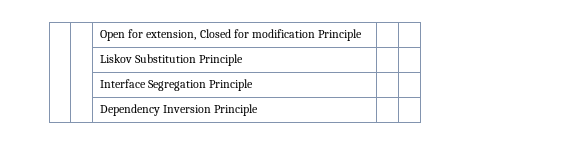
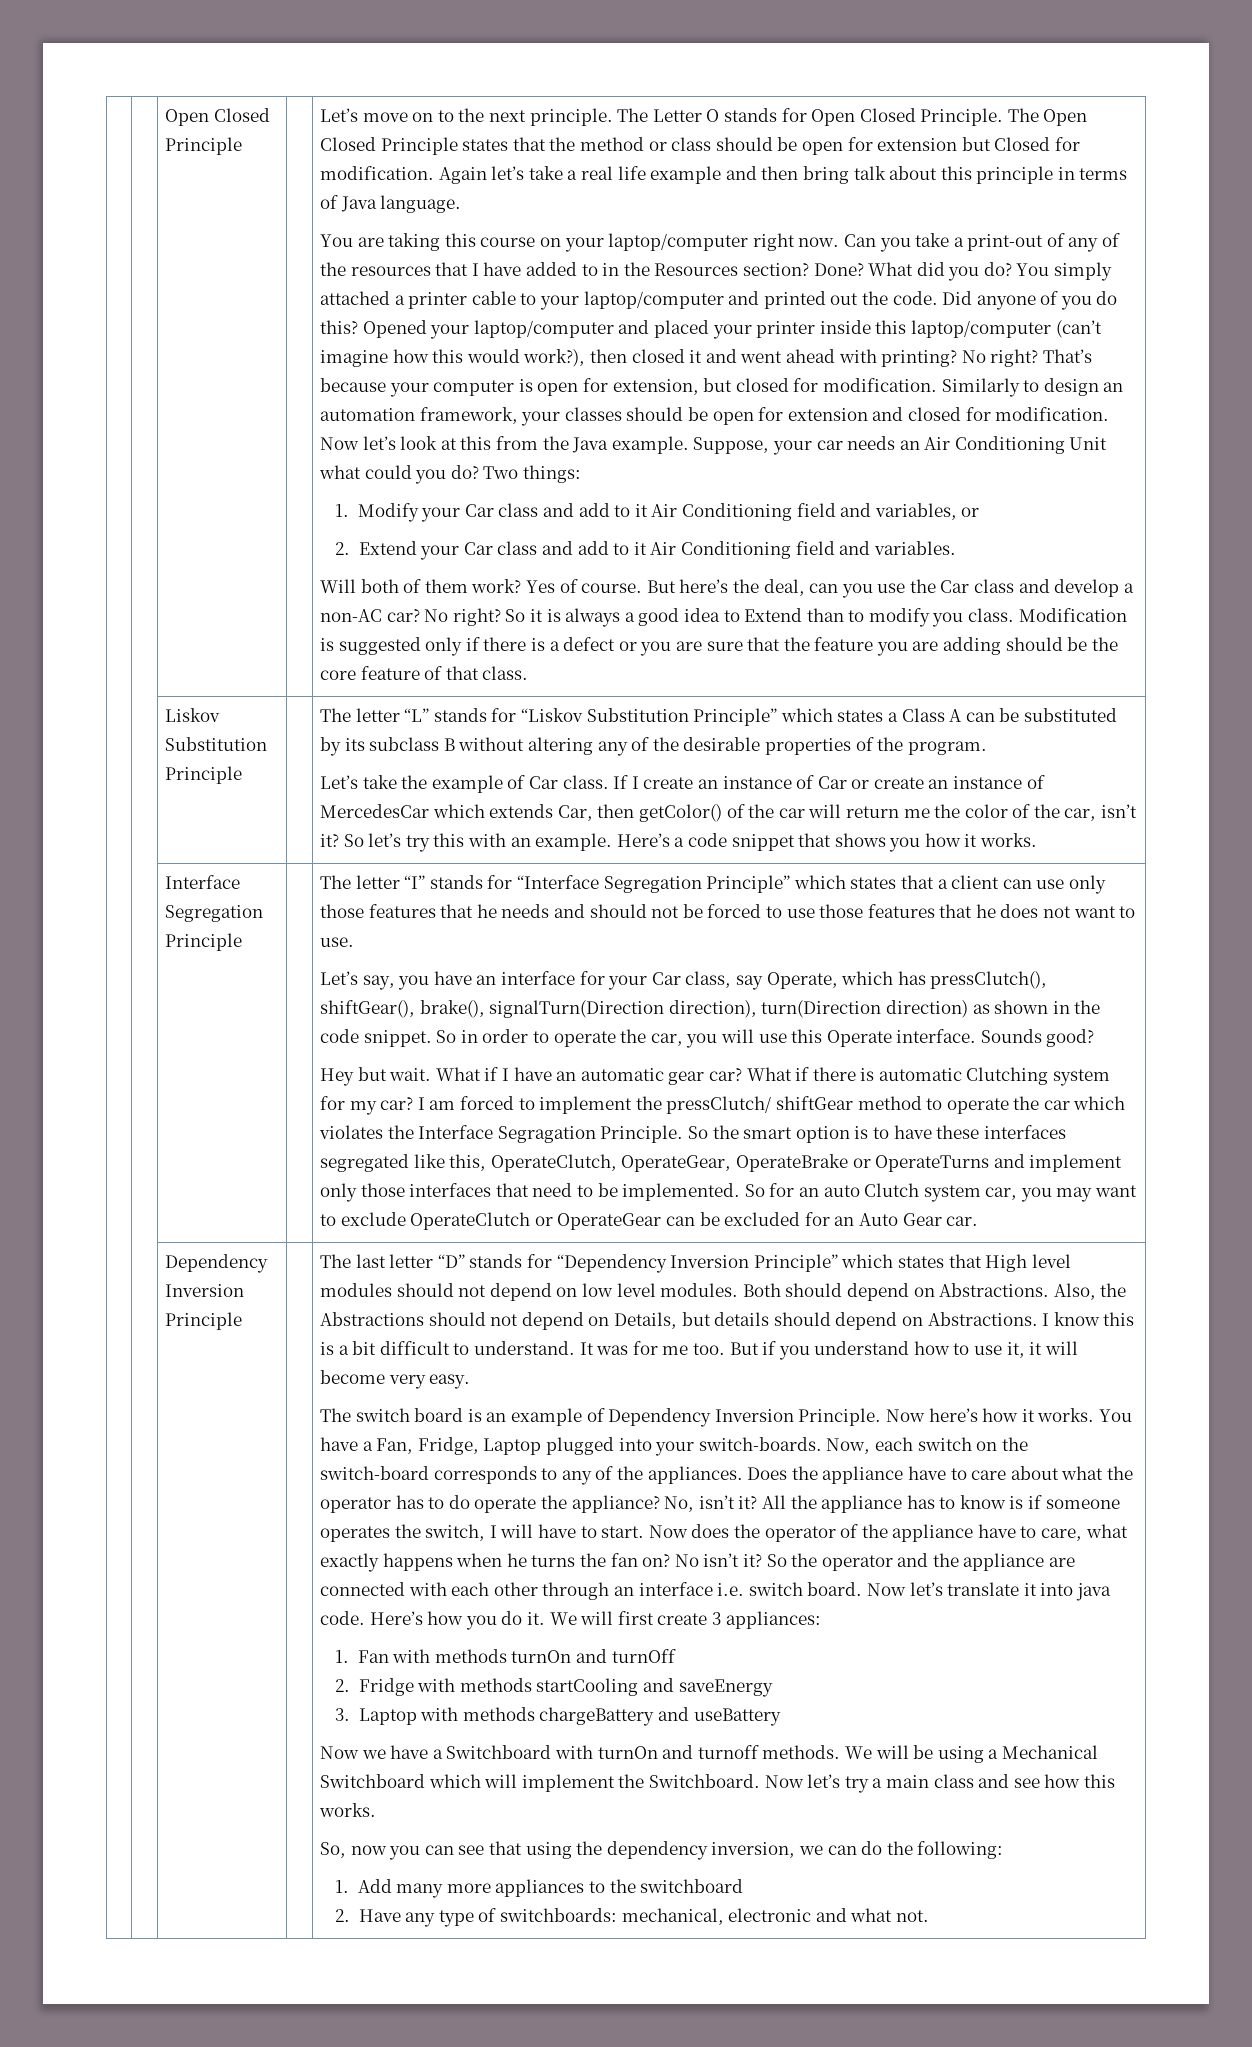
- Open for extension, Closed for modification Principle | |
- | | Liskov Substitution Principle | |
- | | Interface Segregation Principle | |
- | | Dependency Inversion Principle | |
+ Open Closed Principle | | Let’s move on to the next principle. The Letter O stands for Open Closed Principle. The Open Closed Principle states that the method or class should be open for extension but Closed for modification. Again let’s take a real life example and then bring talk about this principle in terms of Java language.
+ You are taking this course on your laptop/computer right now. Can you take a print-out of any of the resources that I have added to in the Resources section? Done? What did you do? You simply attached a printer cable to your laptop/computer and printed out the code. Did anyone of you do this? Opened your laptop/computer and placed your printer inside this laptop/computer (can’t imagine how this would work?), then closed it and went ahead with printing? No right? That’s because your computer is open for extension, but closed for modification. Similarly to design an automation framework, your classes should be open for extension and closed for modification. Now let’s look at this from the Java example. Suppose, your car needs an Air Conditioning Unit what could you do? Two things:
+ 1. Modify your Car class and add to it Air Conditioning field and variables, or
+ 2. Extend your Car class and add to it Air Conditioning field and variables.
+ Will both of them work? Yes of course. But here’s the deal, can you use the Car class and develop a non-AC car? No right? So it is always a good idea to Extend than to modify you class. Modification is suggested only if there is a defect or you are sure that the feature you are adding should be the core feature of that class.
+ | | Liskov Substitution Principle | | The letter “L” stands for “Liskov Substitution Principle” which states a Class A can be substituted by its subclass B without altering any of the desirable properties of the program.
+ Let’s take the example of Car class. If I create an instance of Car or create an instance of MercedesCar which extends Car, then getColor() of the car will return me the color of the car, isn’t it? So let’s try this with an example. Here’s a code snippet that shows you how it works.
+ | | Interface Segregation Principle | | The letter “I” stands for “Interface Segregation Principle” which states that a client can use only those features that he needs and should not be forced to use those features that he does not want to use.
+ Let’s say, you have an interface for your Car class, say Operate, which has pressClutch(), shiftGear(), brake(), signalTurn(Direction direction), turn(Direction direction) as shown in the code snippet. So in order to operate the car, you will use this Operate interface. Sounds good?
+ Hey but wait. What if I have an automatic gear car? What if there is automatic Clutching system for my car? I am forced to implement the pressClutch/ shiftGear method to operate the car which violates the Interface Segragation Principle. So the smart option is to have these interfaces segregated like this, OperateClutch, OperateGear, OperateBrake or OperateTurns and implement only those interfaces that need to be implemented. So for an auto Clutch system car, you may want to exclude OperateClutch or OperateGear can be excluded for an Auto Gear car.
+ | | Dependency Inversion Principle | | The last letter “D” stands for “Dependency Inversion Principle” which states that High level modules should not depend on low level modules. Both should depend on Abstractions. Also, the Abstractions should not depend on Details, but details should depend on Abstractions. I know this is a bit difficult to understand. It was for me too. But if you understand how to use it, it will become very easy.
+ The switch board is an example of Dependency Inversion Principle. Now here’s how it works. You have a Fan, Fridge, Laptop plugged into your switch-boards. Now, each switch on the switch-board corresponds to any of the appliances. Does the appliance have to care about what the operator has to do operate the appliance? No, isn’t it? All the appliance has to know is if someone operates the switch, I will have to start. Now does the operator of the appliance have to care, what exactly happens when he turns the fan on? No isn’t it? So the operator and the appliance are connected with each other through an interface i.e. switch board. Now let’s translate it into java code. Here’s how you do it. We will first create 3 appliances:
+ 1. Fan with methods turnOn and turnOff
+ 2. Fridge with methods startCooling and saveEnergy
+ 3. Laptop with methods chargeBattery and useBattery
+ Now we have a Switchboard with turnOn and turnoff methods. We will be using a Mechanical Switchboard which will implement the Switchboard. Now let’s try a main class and see how this works.
+ So, now you can see that using the dependency inversion, we can do the following:
+ 1. Add many more appliances to the switchboard
+ 2. Have any type of switchboards: mechanical, electronic and what not.

